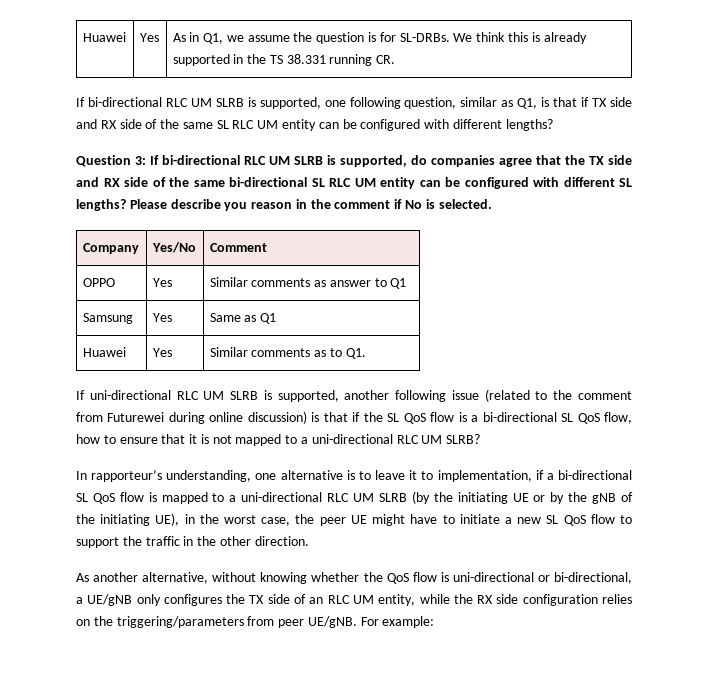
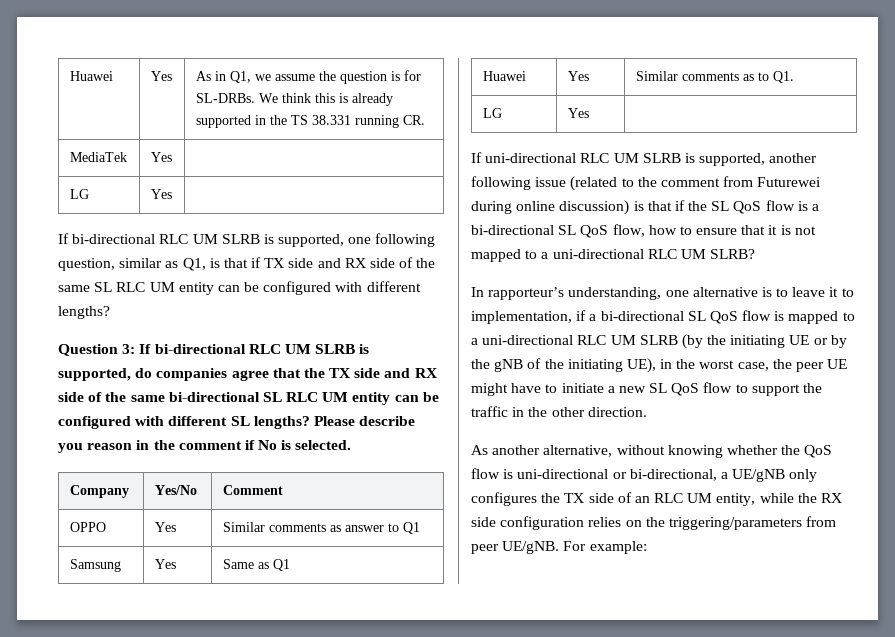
+ MediaTek | Yes |
+ LG | Yes |
  Huawei | Yes | Similar comments as to Q1.
+ LG | Yes |

